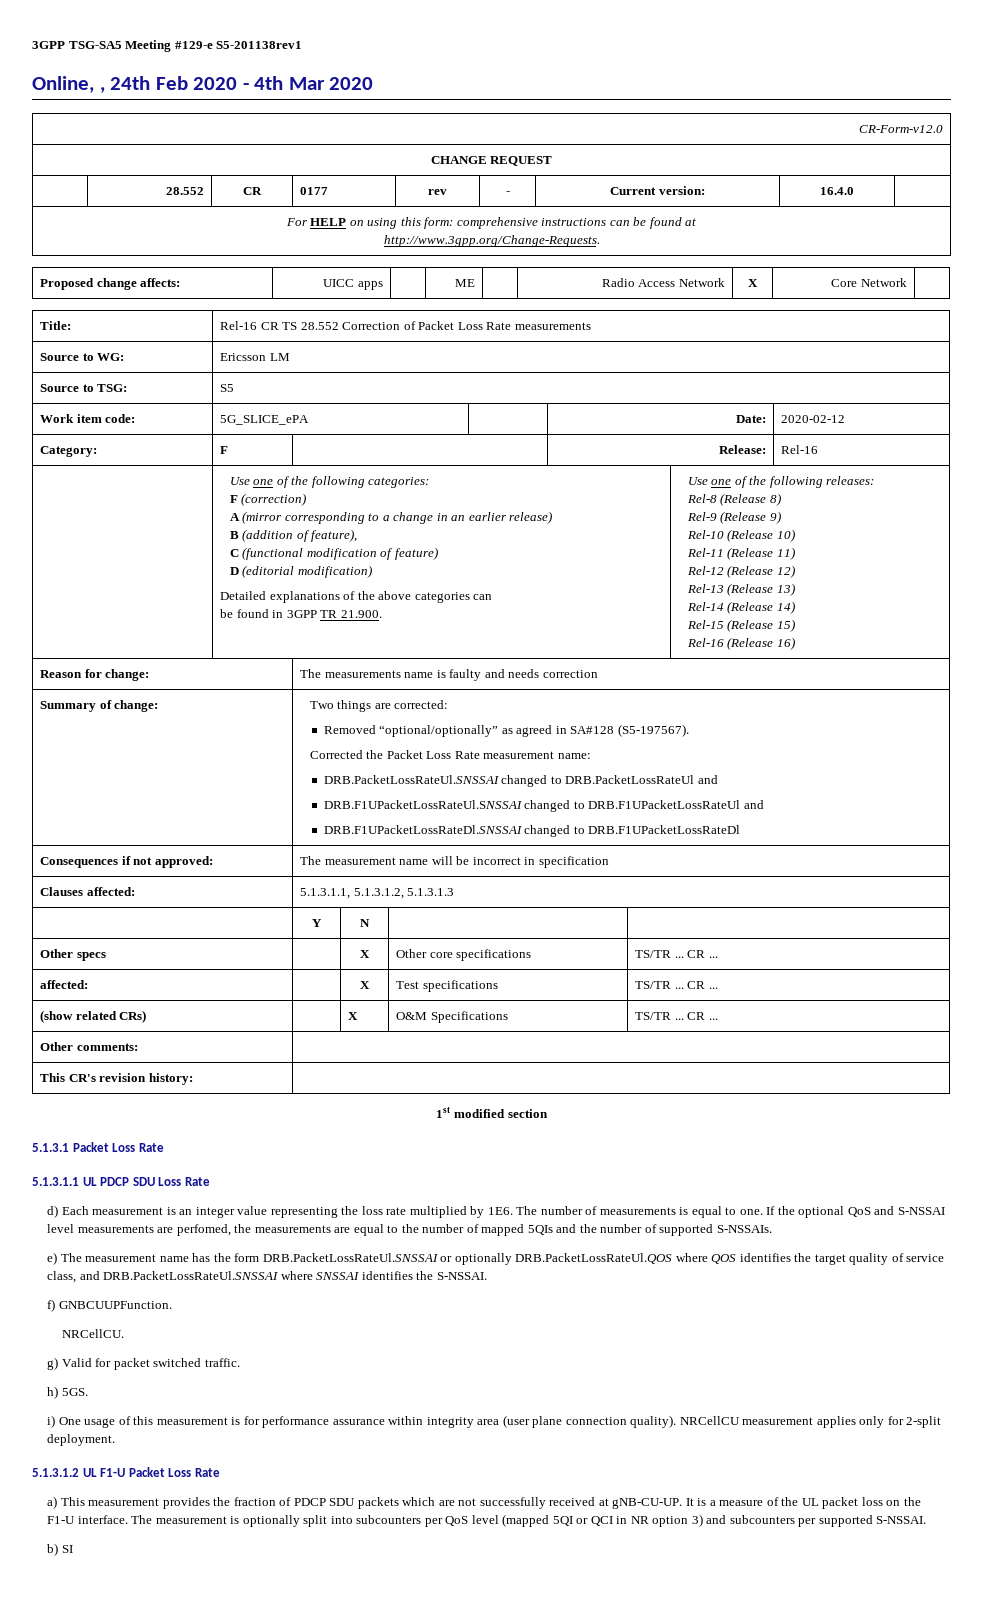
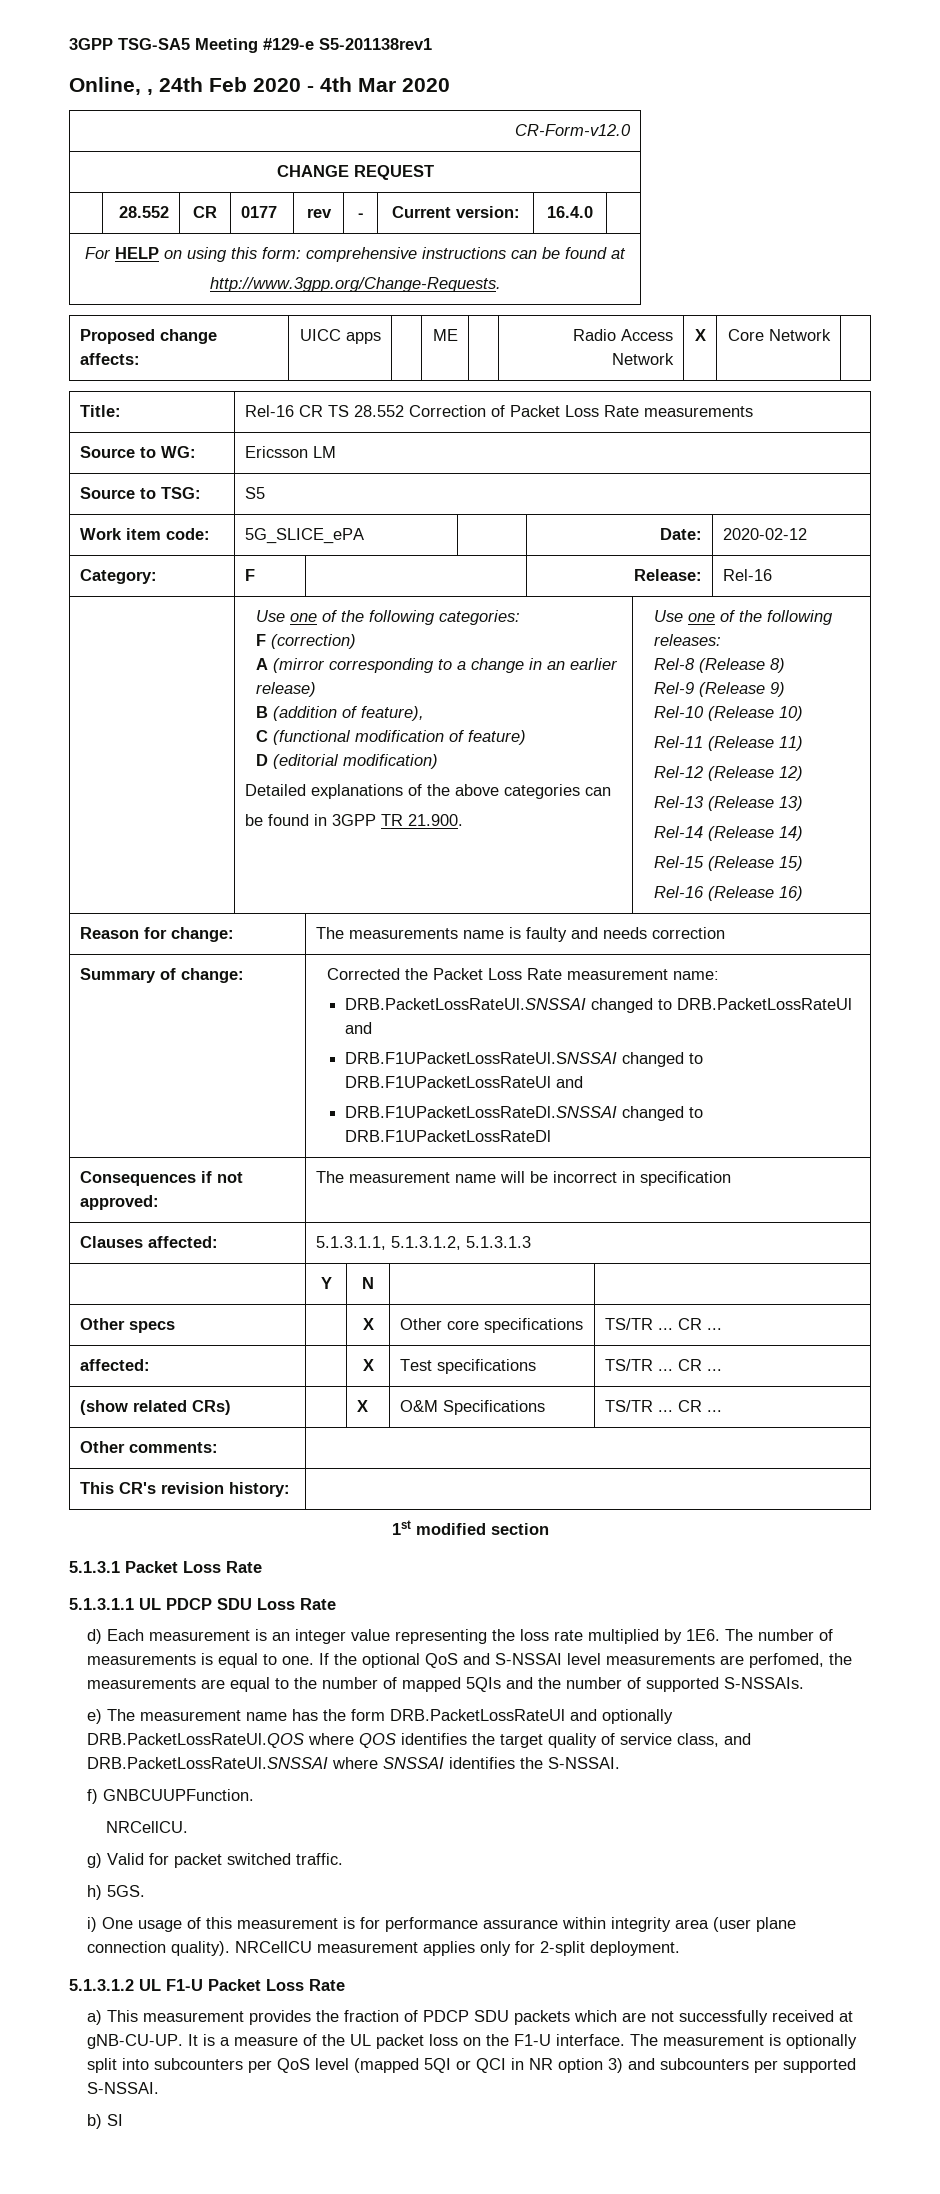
- Summary of change: | Two things are corrected:
- Removed “optional/optionally” as agreed in SA#128 (S5-197567).
- Corrected the Packet Loss Rate measurement name:
+ Summary of change: | Corrected the Packet Loss Rate measurement name:
- e) The measurement name has the form DRB.PacketLossRateUl.SNSSAI or optionally DRB.PacketLossRateUl.QOS where QOS identifies the target quality of service class, and DRB.PacketLossRateUl.SNSSAI where SNSSAI identifies the S-NSSAI.
+ e) The measurement name has the form DRB.PacketLossRateUl and optionally DRB.PacketLossRateUl.QOS where QOS identifies the target quality of service class, and DRB.PacketLossRateUl.SNSSAI where SNSSAI identifies the S-NSSAI.

